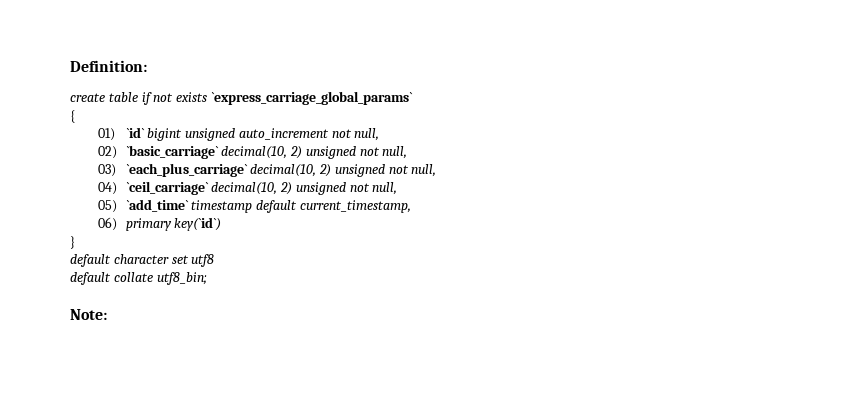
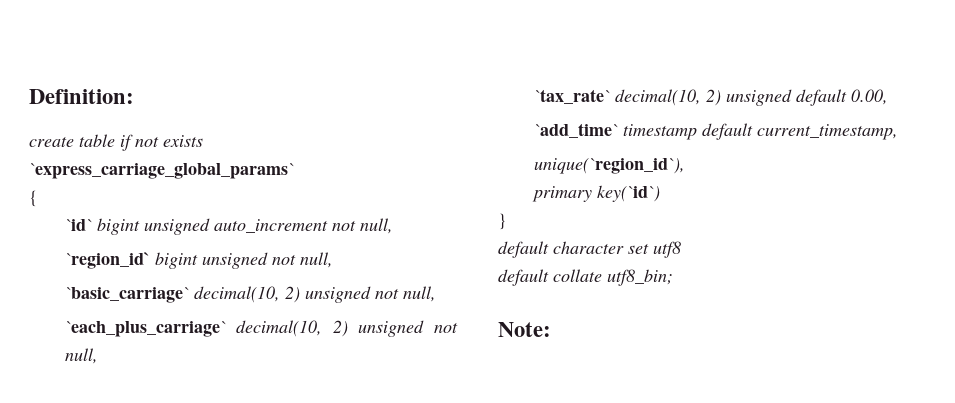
- 01) `id` bigint unsigned auto_increment not null,
+ `id` bigint unsigned auto_increment not null,
- 02) `basic_carriage` decimal(10, 2) unsigned not null,
+ `region_id` bigint unsigned not null,
+ `basic_carriage` decimal(10, 2) unsigned not null,
- 03) `each_plus_carriage` decimal(10, 2) unsigned not null,
+ `each_plus_carriage` decimal(10, 2) unsigned not null,
- 04) `ceil_carriage` decimal(10, 2) unsigned not null,
- 05) `add_time` timestamp default current_timestamp,
+ `tax_rate` decimal(10, 2) unsigned default 0.00,
+ `add_time` timestamp default current_timestamp,
- 06) primary key(`id`)
+ unique(`region_id`),
+ primary key(`id`)

